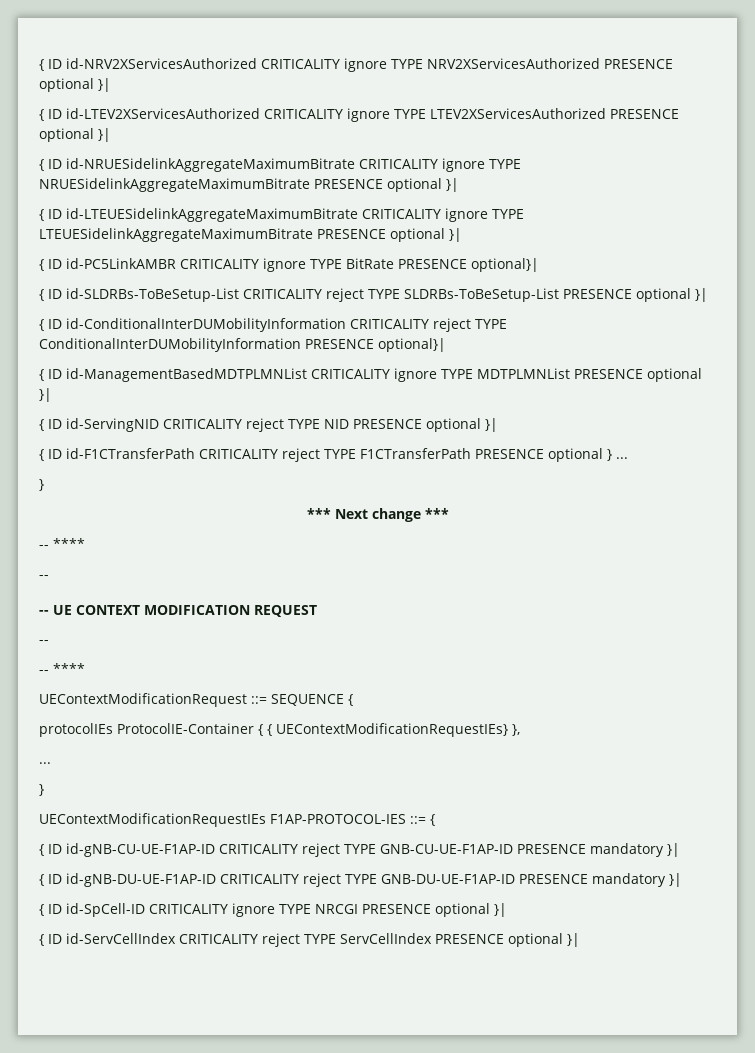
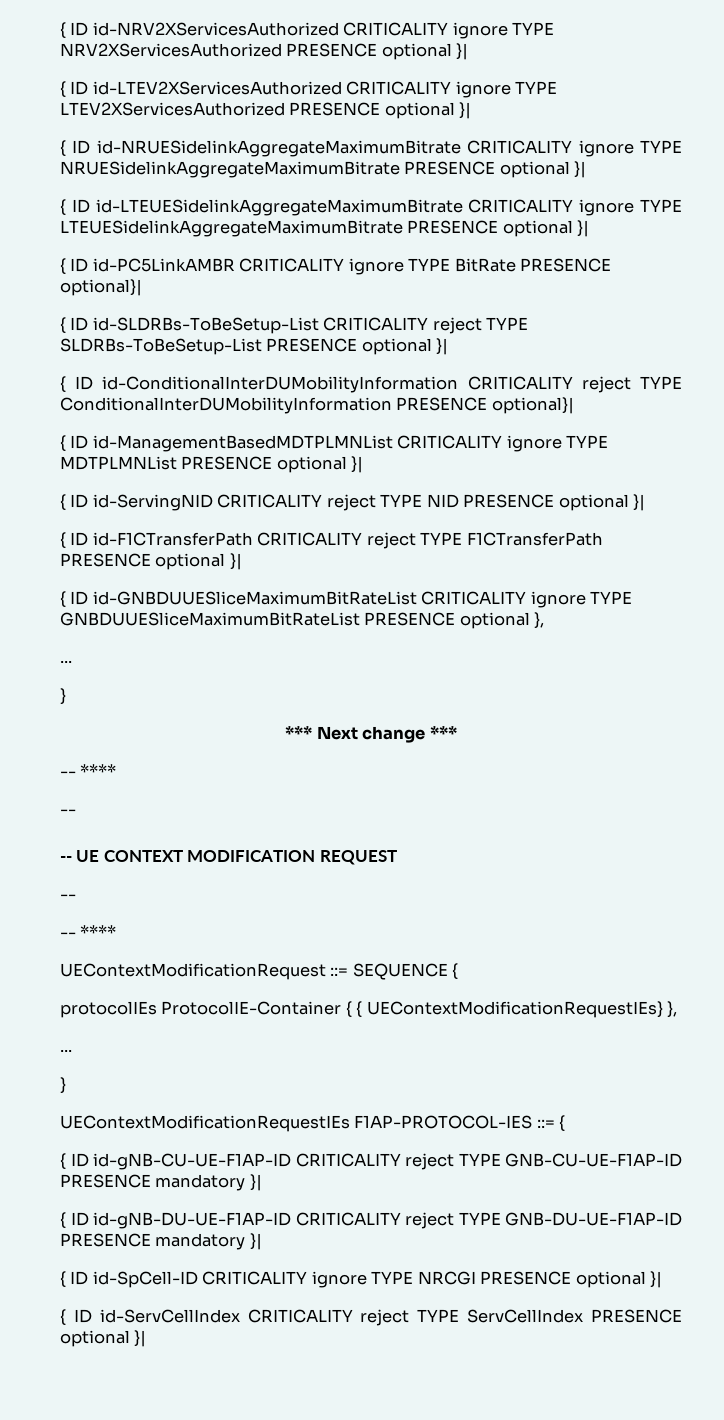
- { ID id-F1CTransferPath CRITICALITY reject TYPE F1CTransferPath PRESENCE optional } ...
+ { ID id-F1CTransferPath CRITICALITY reject TYPE F1CTransferPath PRESENCE optional }|
+ { ID id-GNBDUUESliceMaximumBitRateList CRITICALITY ignore TYPE GNBDUUESliceMaximumBitRateList PRESENCE optional },
+ ...

